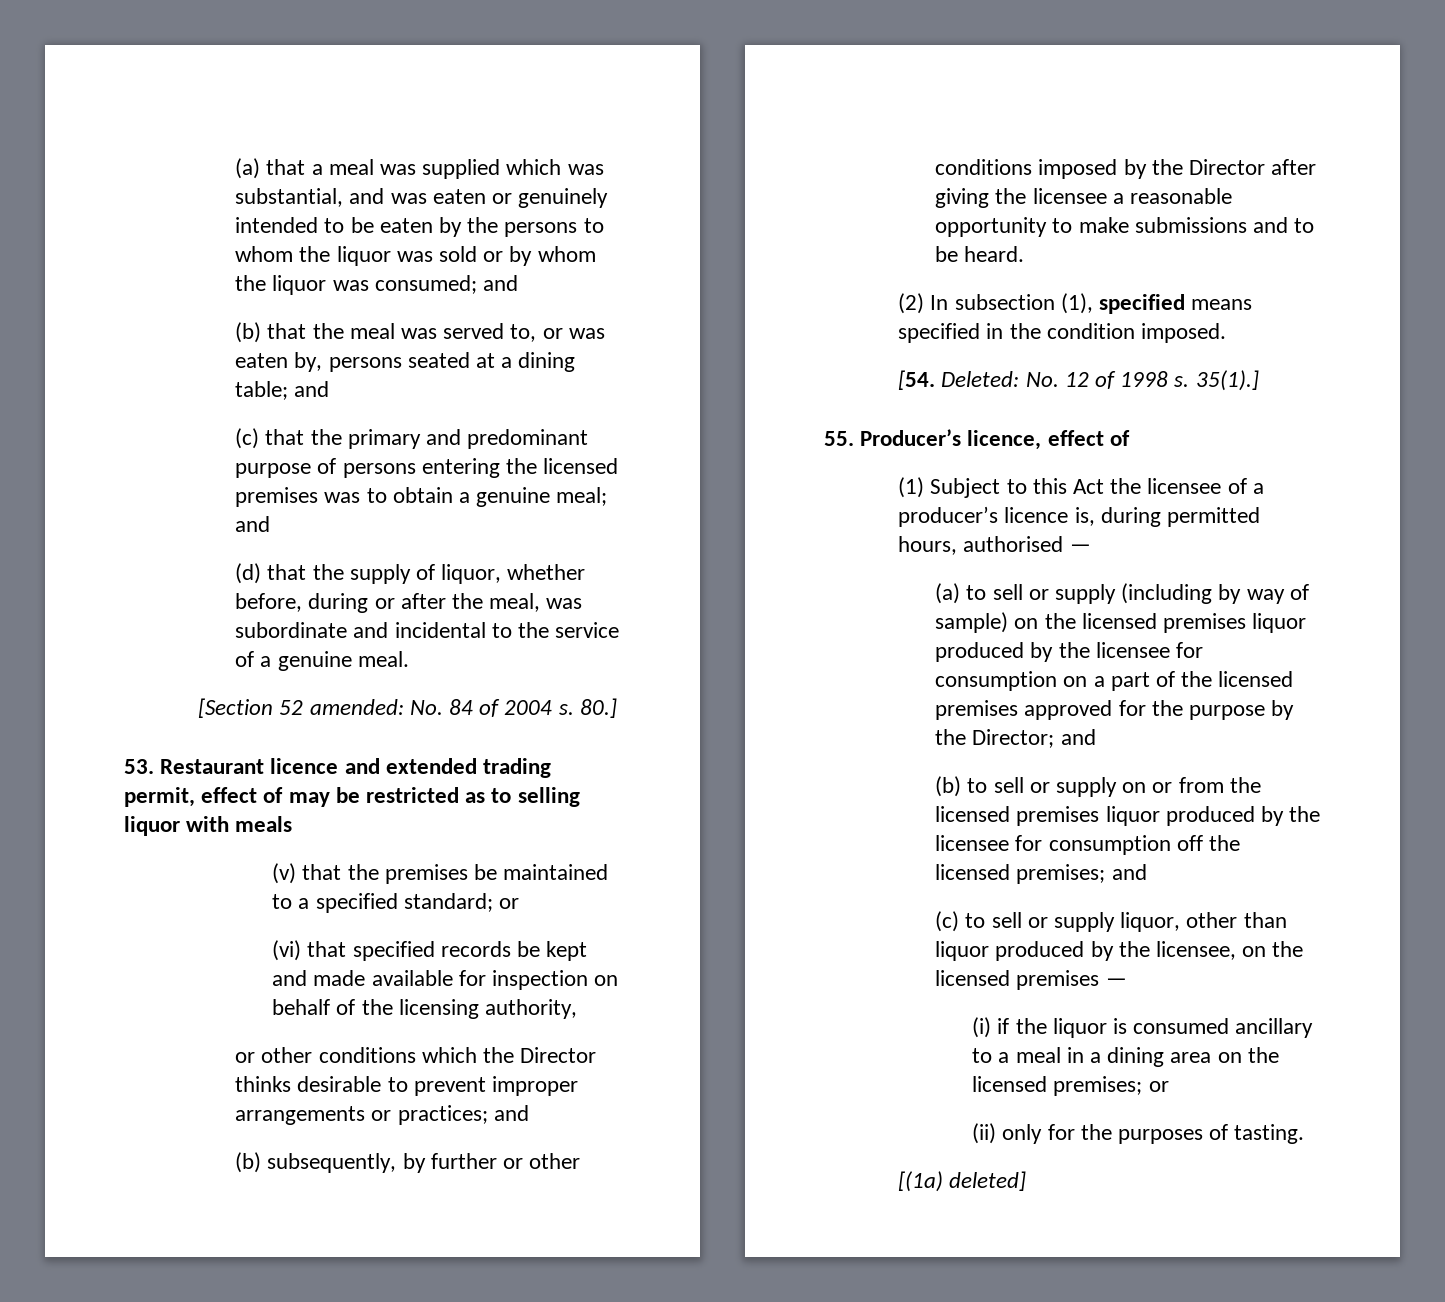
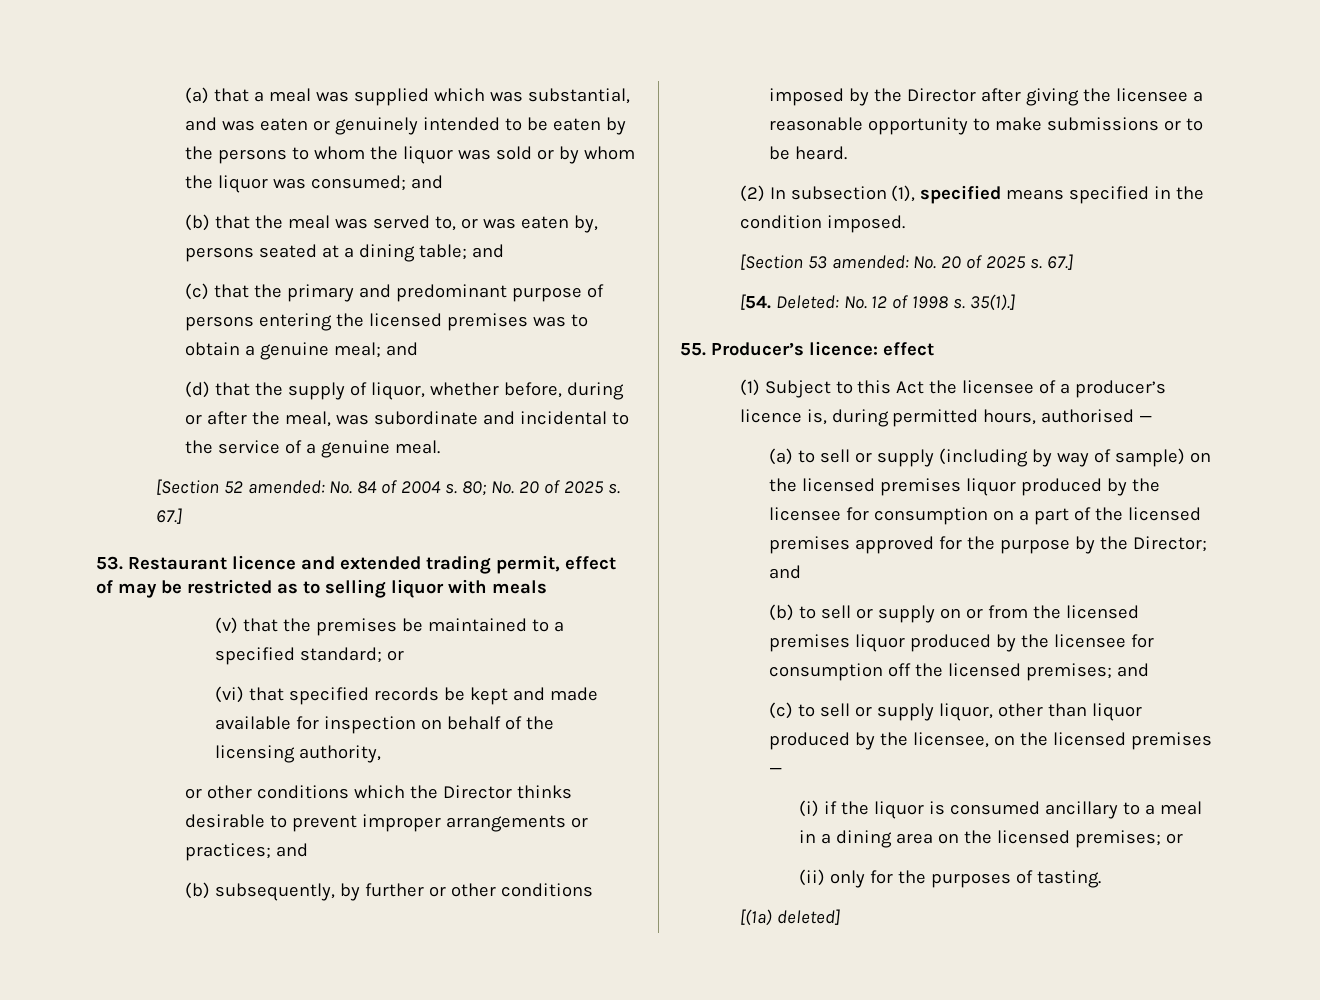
- 80.]
+ 80; No. 20 of 2025 s. 67.]
- (b) subsequently, by further or other conditions imposed by the Director after giving the licensee a reasonable opportunity to make submissions and to be heard.
+ (b) subsequently, by further or other conditions imposed by the Director after giving the licensee a reasonable opportunity to make submissions or to be heard.
+ [Section 53 amended: No. 20 of 2025 s. 67.]
- 55. Producer’s licence, effect of
+ 55. Producer’s licence: effect

